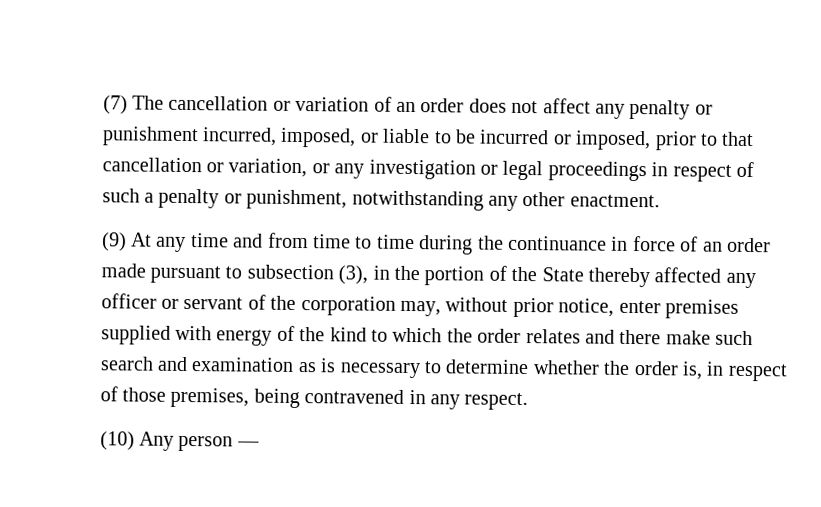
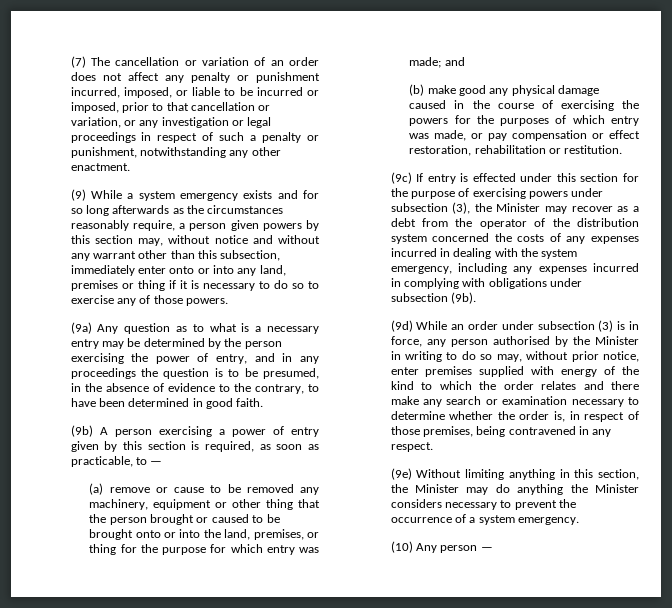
- (9) At any time and from time to time during the continuance in force of an order made pursuant to subsection (3), in the portion of the State thereby affected any officer or servant of the corporation may, without prior notice, enter premises supplied with energy of the kind to which the order relates and there make such search and examination as is necessary to determine whether the order is, in respect of those premises, being contravened in any respect.
+ (9) While a system emergency exists and for so long afterwards as the circumstances reasonably require, a person given powers by this section may, without notice and without any warrant other than this subsection, immediately enter onto or into any land, premises or thing if it is necessary to do so to exercise any of those powers.
+ (9a) Any question as to what is a necessary entry may be determined by the person exercising the power of entry, and in any proceedings the question is to be presumed, in the absence of evidence to the contrary, to have been determined in good faith.
+ (9b) A person exercising a power of entry given by this section is required, as soon as practicable, to —
+ (a) remove or cause to be removed any machinery, equipment or other thing that the person brought or caused to be brought onto or into the land, premises, or thing for the purpose for which entry was made; and
+ (b) make good any physical damage caused in the course of exercising the powers for the purposes of which entry was made, or pay compensation or effect restoration, rehabilitation or restitution.
+ (9c) If entry is effected under this section for the purpose of exercising powers under subsection (3), the Minister may recover as a debt from the operator of the distribution system concerned the costs of any expenses incurred in dealing with the system emergency, including any expenses incurred in complying with obligations under subsection (9b).
+ (9d) While an order under subsection (3) is in force, any person authorised by the Minister in writing to do so may, without prior notice, enter premises supplied with energy of the kind to which the order relates and there make any search or examination necessary to determine whether the order is, in respect of those premises, being contravened in any respect.
+ (9e) Without limiting anything in this section, the Minister may do anything the Minister considers necessary to prevent the occurrence of a system emergency.

